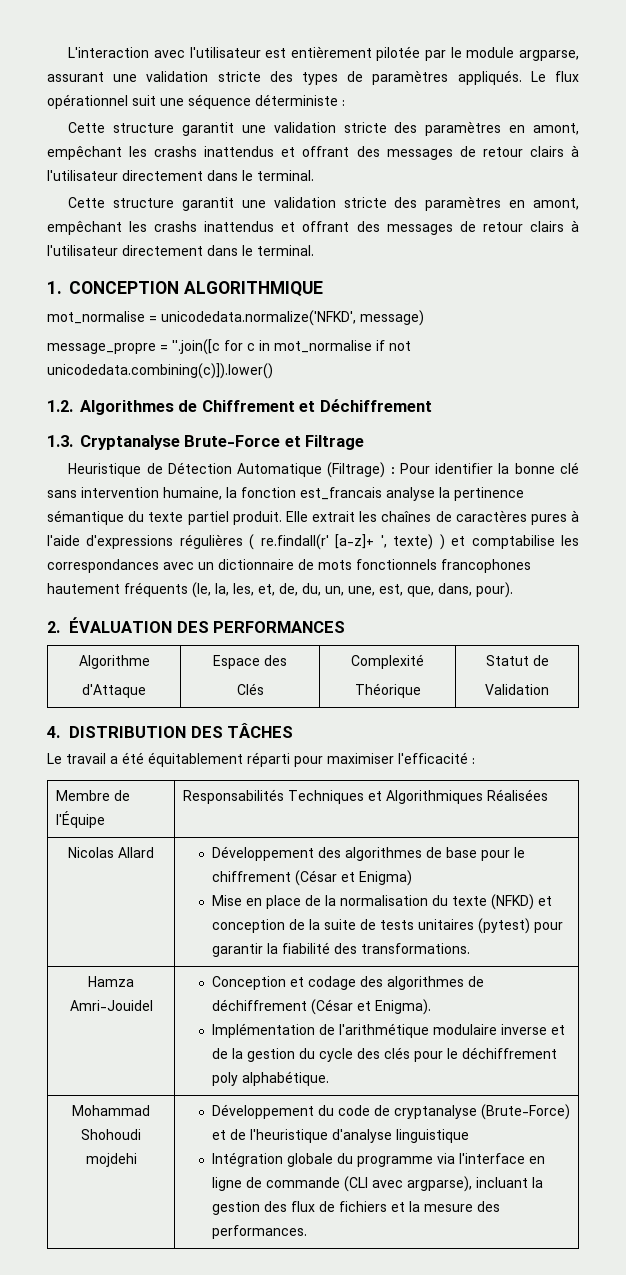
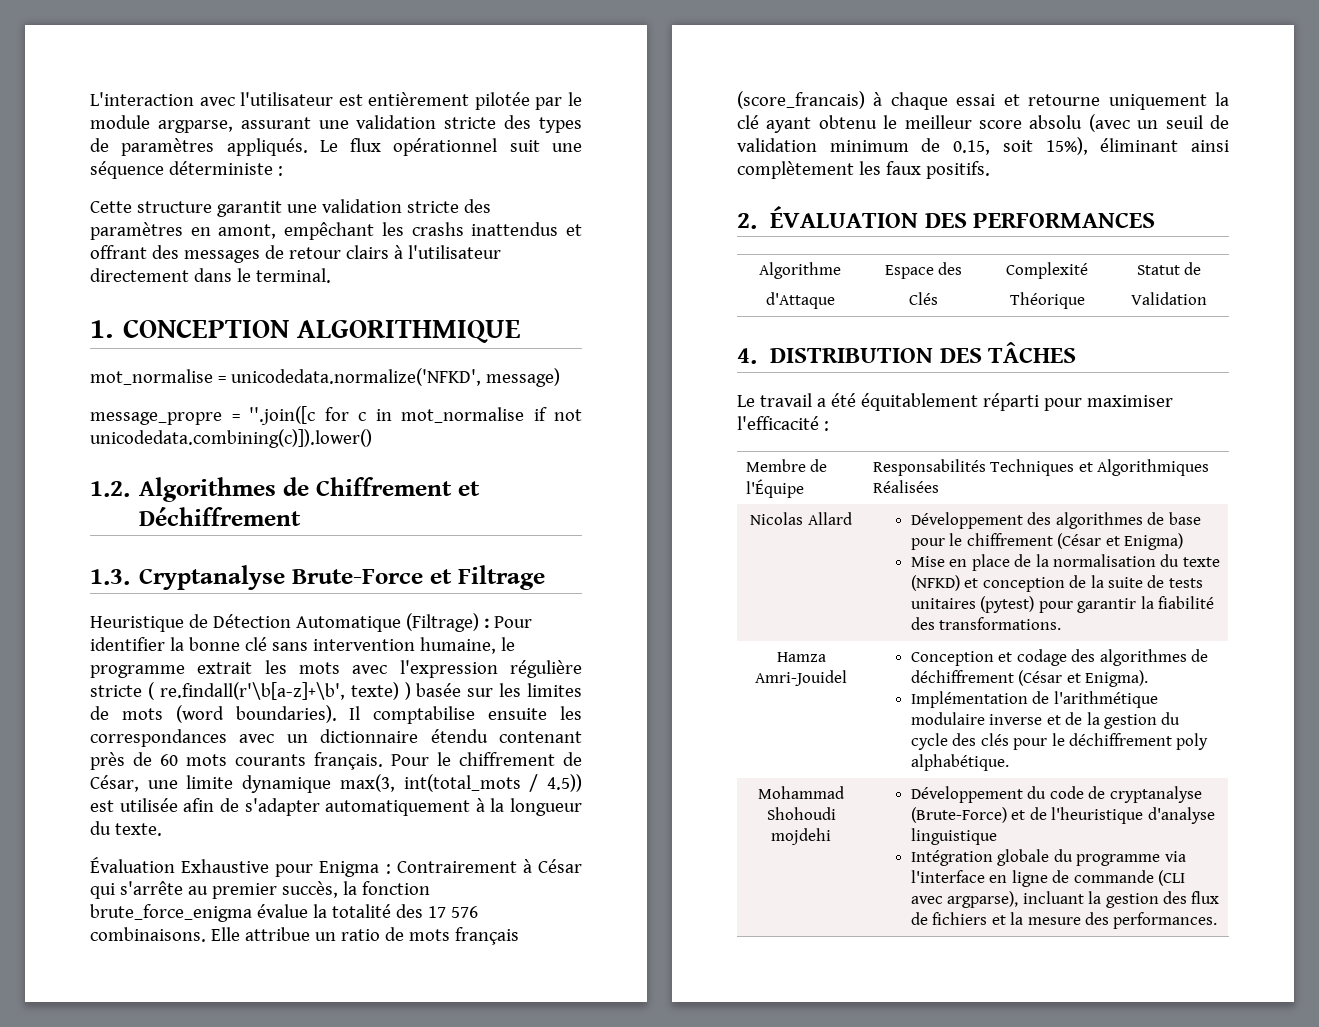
  Le flux opérationnel suit une séquence déterministe :
- Cette structure garantit une validation stricte des paramètres en amont, empêchant les crashs inattendus et offrant des messages de retour clairs à l'utilisateur directement dans le terminal.
- Heuristique de Détection Automatique (Filtrage) : Pour identifier la bonne clé sans intervention humaine, la fonction est_francais analyse la pertinence sémantique du texte partiel produit. Elle extrait les chaînes de caractères pures à l'aide d'expressions régulières ( re.findall(r' [a-z]+ ', texte) ) et comptabilise les correspondances avec un dictionnaire de mots fonctionnels francophones hautement fréquents (le, la, les, et, de, du, un, une, est, que, dans, pour).
+ Heuristique de Détection Automatique (Filtrage) : Pour identifier la bonne clé sans intervention humaine, le programme extrait les mots avec l'expression régulière stricte ( re.findall(r'\b[a-z]+\b', texte) ) basée sur les limites de mots (word boundaries). Il comptabilise ensuite les correspondances avec un dictionnaire étendu contenant près de 60 mots courants français. Pour le chiffrement de César, une limite dynamique max(3, int(total_mots / 4.5)) est utilisée afin de s'adapter automatiquement à la longueur du texte.
+ Évaluation Exhaustive pour Enigma : Contrairement à César qui s'arrête au premier succès, la fonction brute_force_enigma évalue la totalité des 17 576 combinaisons. Elle attribue un ratio de mots français (score_francais) à chaque essai et retourne uniquement la clé ayant obtenu le meilleur score absolu (avec un seuil de validation minimum de 0.15, soit 15%), éliminant ainsi complètement les faux positifs.

